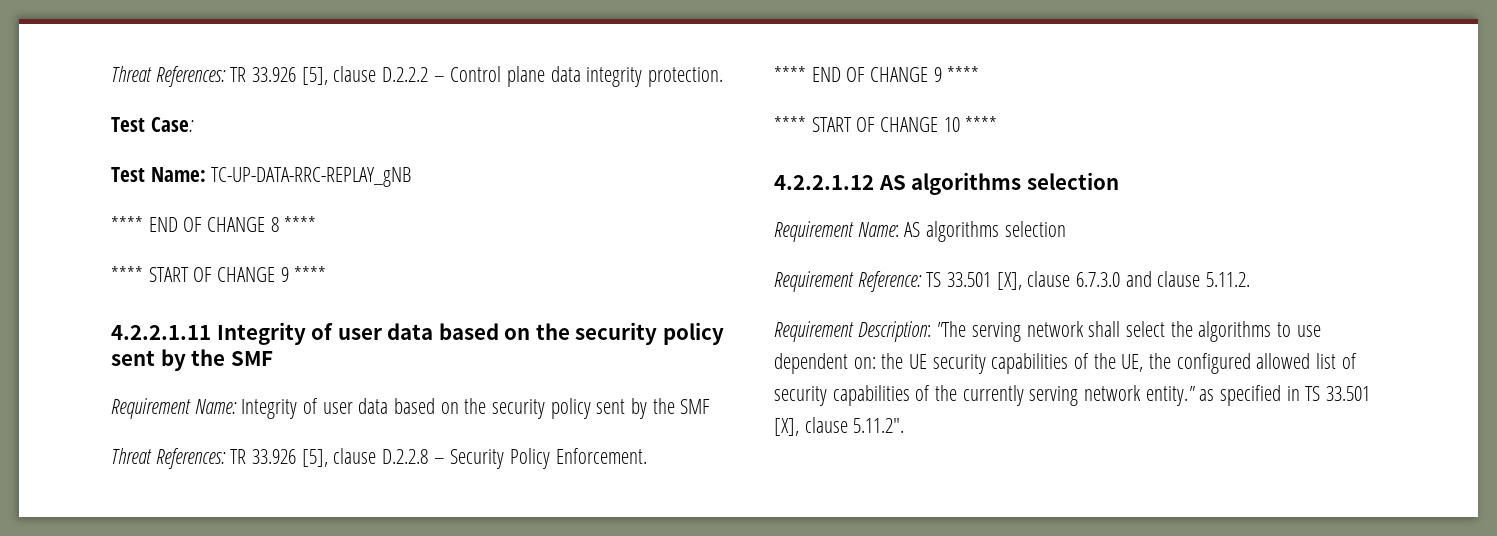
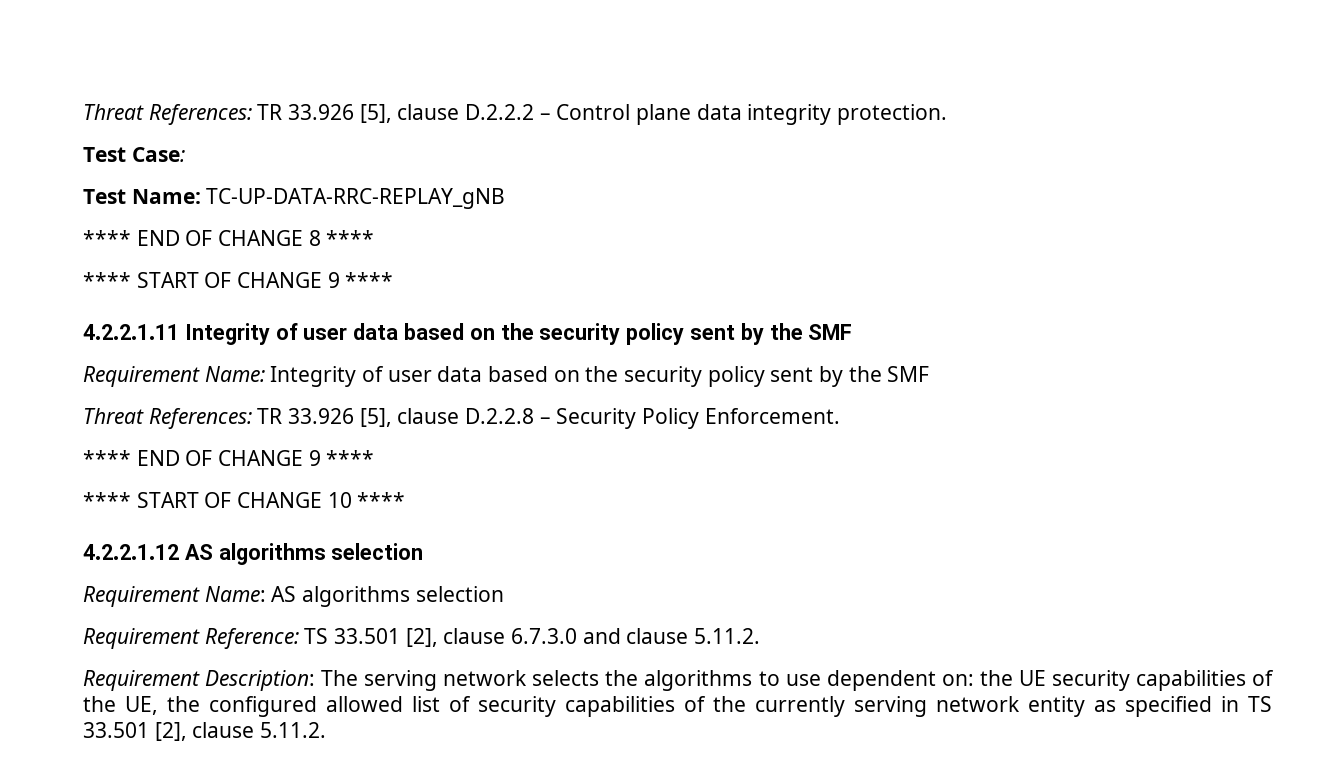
- Requirement Reference: TS 33.501 [X], clause 6.7.3.0 and clause 5.11.2.
+ Requirement Reference: TS 33.501 [2], clause 6.7.3.0 and clause 5.11.2.
- Requirement Description: "The serving network shall select the algorithms to use dependent on: the UE security capabilities of the UE, the configured allowed list of security capabilities of the currently serving network entity." as specified in TS 33.501 [X], clause 5.11.2".
+ Requirement Description: The serving network selects the algorithms to use dependent on: the UE security capabilities of the UE, the configured allowed list of security capabilities of the currently serving network entity as specified in TS 33.501 [2], clause 5.11.2.

